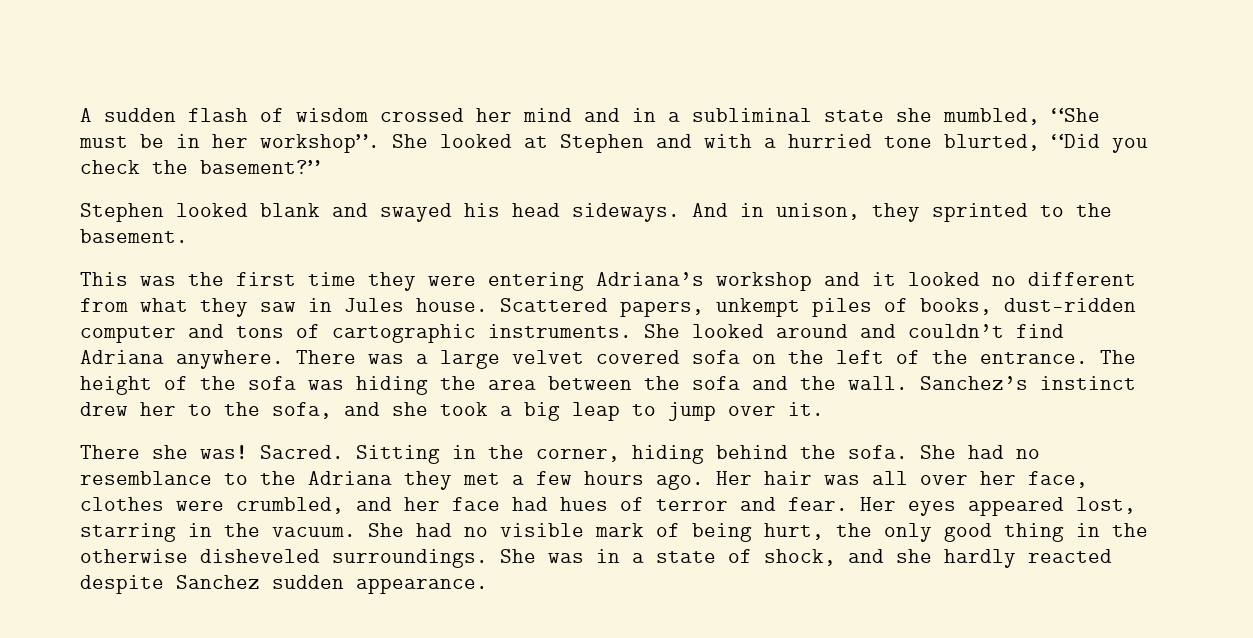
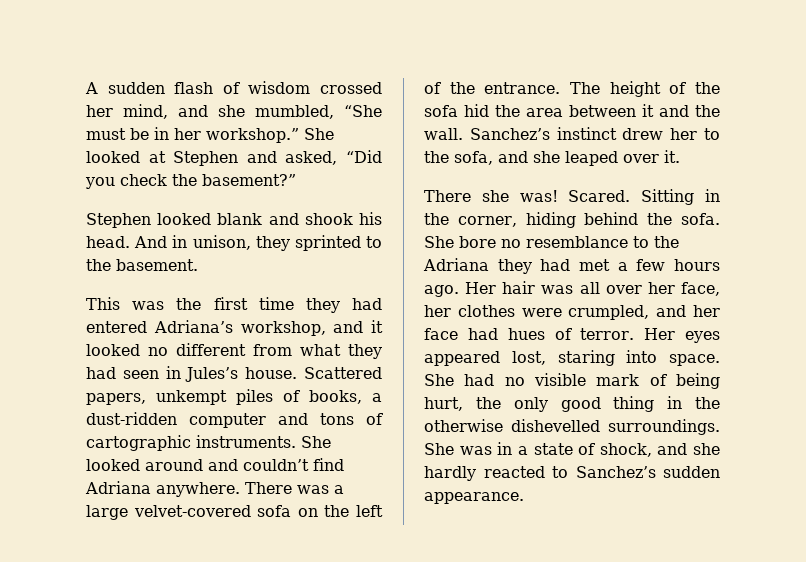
- A sudden flash of wisdom crossed her mind and in a subliminal state she mumbled, “She must be in her workshop”.
+ A sudden flash of wisdom crossed her mind, and she mumbled, “She must be in her workshop.”
- She looked at Stephen and with a hurried tone blurted, “Did you check the basement?”
+ She looked at Stephen and asked, “Did you check the basement?”
- Stephen looked blank and swayed his head sideways.
+ Stephen looked blank and shook his head.
- This was the first time they were entering Adriana’s workshop and it looked no different from what they saw in Jules house.
+ This was the first time they had entered Adriana’s workshop, and it looked no different from what they had seen in Jules’s house.
- Scattered papers, unkempt piles of books, dust-ridden computer and tons of cartographic instruments.
+ Scattered papers, unkempt piles of books, a dust-ridden computer and tons of cartographic instruments.
- There was a large velvet covered sofa on the left of the entrance.
+ There was a large velvet-covered sofa on the left of the entrance.
- The height of the sofa was hiding the area between the sofa and the wall.
+ The height of the sofa hid the area between it and the wall.
- Sanchez’s instinct drew her to the sofa, and she took a big leap to jump over it.
+ Sanchez’s instinct drew her to the sofa, and she leaped over it.
- Sacred.
+ Scared.
- She had no resemblance to the Adriana they met a few hours ago.
+ She bore no resemblance to the Adriana they had met a few hours ago.
- Her hair was all over her face, clothes were crumbled, and her face had hues of terror and fear.
+ Her hair was all over her face, her clothes were crumpled, and her face had hues of terror.
- Her eyes appeared lost, starring in the vacuum.
+ Her eyes appeared lost, staring into space.
- She had no visible mark of being hurt, the only good thing in the otherwise disheveled surroundings.
+ She had no visible mark of being hurt, the only good thing in the otherwise dishevelled surroundings.
- She was in a state of shock, and she hardly reacted despite Sanchez sudden appearance.
+ She was in a state of shock, and she hardly reacted to Sanchez’s sudden appearance.

